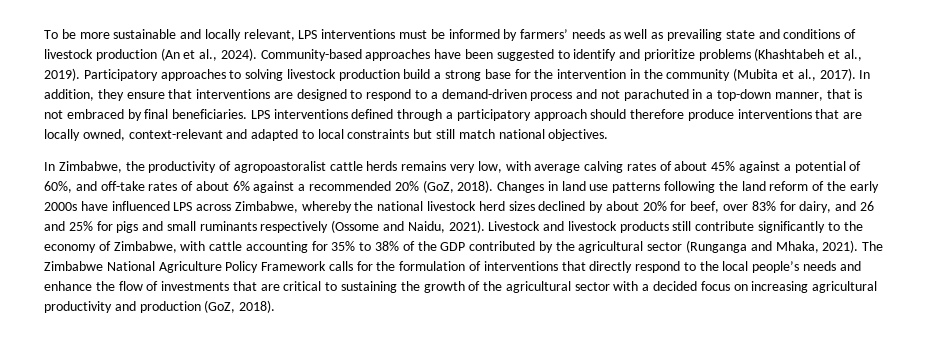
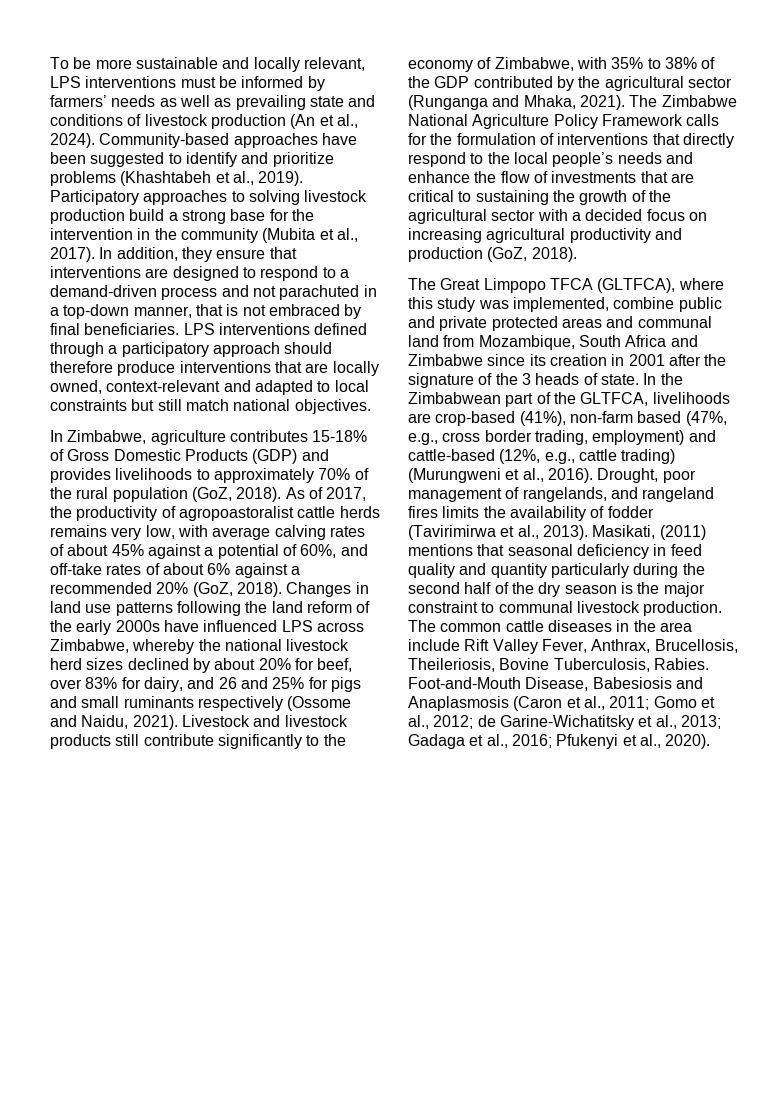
- In Zimbabwe, the productivity of agropoastoralist cattle herds remains very low, with average calving rates of about 45% against a potential of 60%, and off-take rates of about 6% against a recommended 20% (GoZ, 2018).
+ In Zimbabwe, agriculture contributes 15-18% of Gross Domestic Products (GDP) and provides livelihoods to approximately 70% of the rural population (GoZ, 2018). As of 2017, the productivity of agropoastoralist cattle herds remains very low, with average calving rates of about 45% against a potential of 60%, and off-take rates of about 6% against a recommended 20% (GoZ, 2018).
- Livestock and livestock products still contribute significantly to the economy of Zimbabwe, with cattle accounting for 35% to 38% of the GDP contributed by the agricultural sector (Runganga and Mhaka, 2021).
+ Livestock and livestock products still contribute significantly to the economy of Zimbabwe, with 35% to 38% of the GDP contributed by the agricultural sector (Runganga and Mhaka, 2021).
+ The Great Limpopo TFCA (GLTFCA), where this study was implemented, combine public and private protected areas and communal land from Mozambique, South Africa and Zimbabwe since its creation in 2001 after the signature of the 3 heads of state. In the Zimbabwean part of the GLTFCA, livelihoods are crop-based (41%), non-farm based (47%, e.g., cross border trading, employment) and cattle-based (12%, e.g., cattle trading) (Murungweni et al., 2016). Drought, poor management of rangelands, and rangeland fires limits the availability of fodder (Tavirimirwa et al., 2013). Masikati, (2011) mentions that seasonal deficiency in feed quality and quantity particularly during the second half of the dry season is the major constraint to communal livestock production. The common cattle diseases in the area include Rift Valley Fever, Anthrax, Brucellosis, Theileriosis, Bovine Tuberculosis, Rabies. Foot-and-Mouth Disease, Babesiosis and Anaplasmosis (Caron et al., 2011; Gomo et al., 2012; de Garine-Wichatitsky et al., 2013; Gadaga et al., 2016; Pfukenyi et al., 2020).

